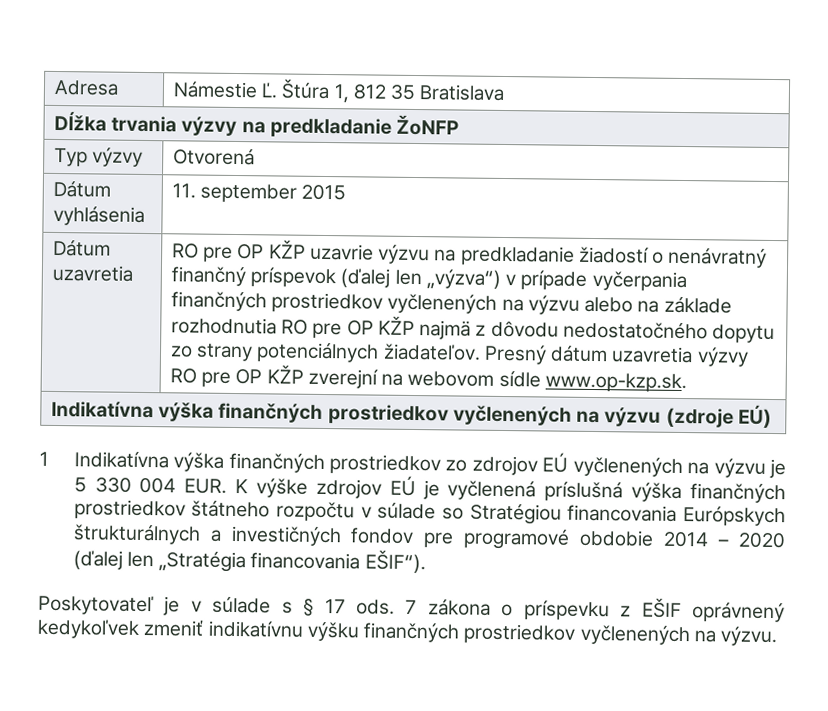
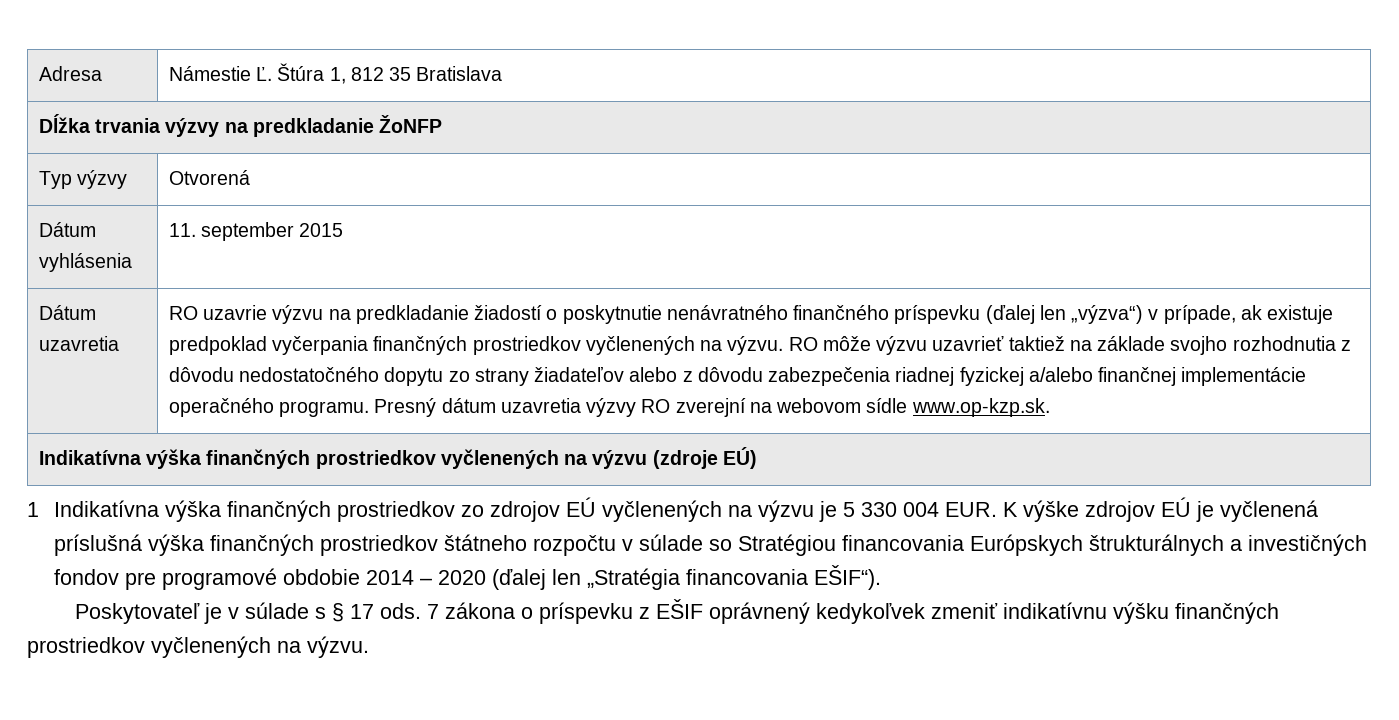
- RO pre OP KŽP uzavrie výzvu na predkladanie žiadostí o nenávratný finančný príspevok (ďalej len „výzva“) v prípade vyčerpania finančných prostriedkov vyčlenených na výzvu alebo na základe rozhodnutia RO pre OP KŽP najmä z dôvodu nedostatočného dopytu zo strany potenciálnych žiadateľov.
+ RO uzavrie výzvu na predkladanie žiadostí o poskytnutie nenávratného finančného príspevku (ďalej len „výzva“) v prípade, ak existuje predpoklad vyčerpania finančných prostriedkov vyčlenených na výzvu. RO môže výzvu uzavrieť taktiež na základe svojho rozhodnutia z dôvodu nedostatočného dopytu zo strany žiadateľov alebo z dôvodu zabezpečenia riadnej fyzickej a/alebo finančnej implementácie operačného programu.
- Presný dátum uzavretia výzvy RO pre OP KŽP zverejní na webovom sídle www.op-kzp.sk.
+ Presný dátum uzavretia výzvy RO zverejní na webovom sídle www.op-kzp.sk.

